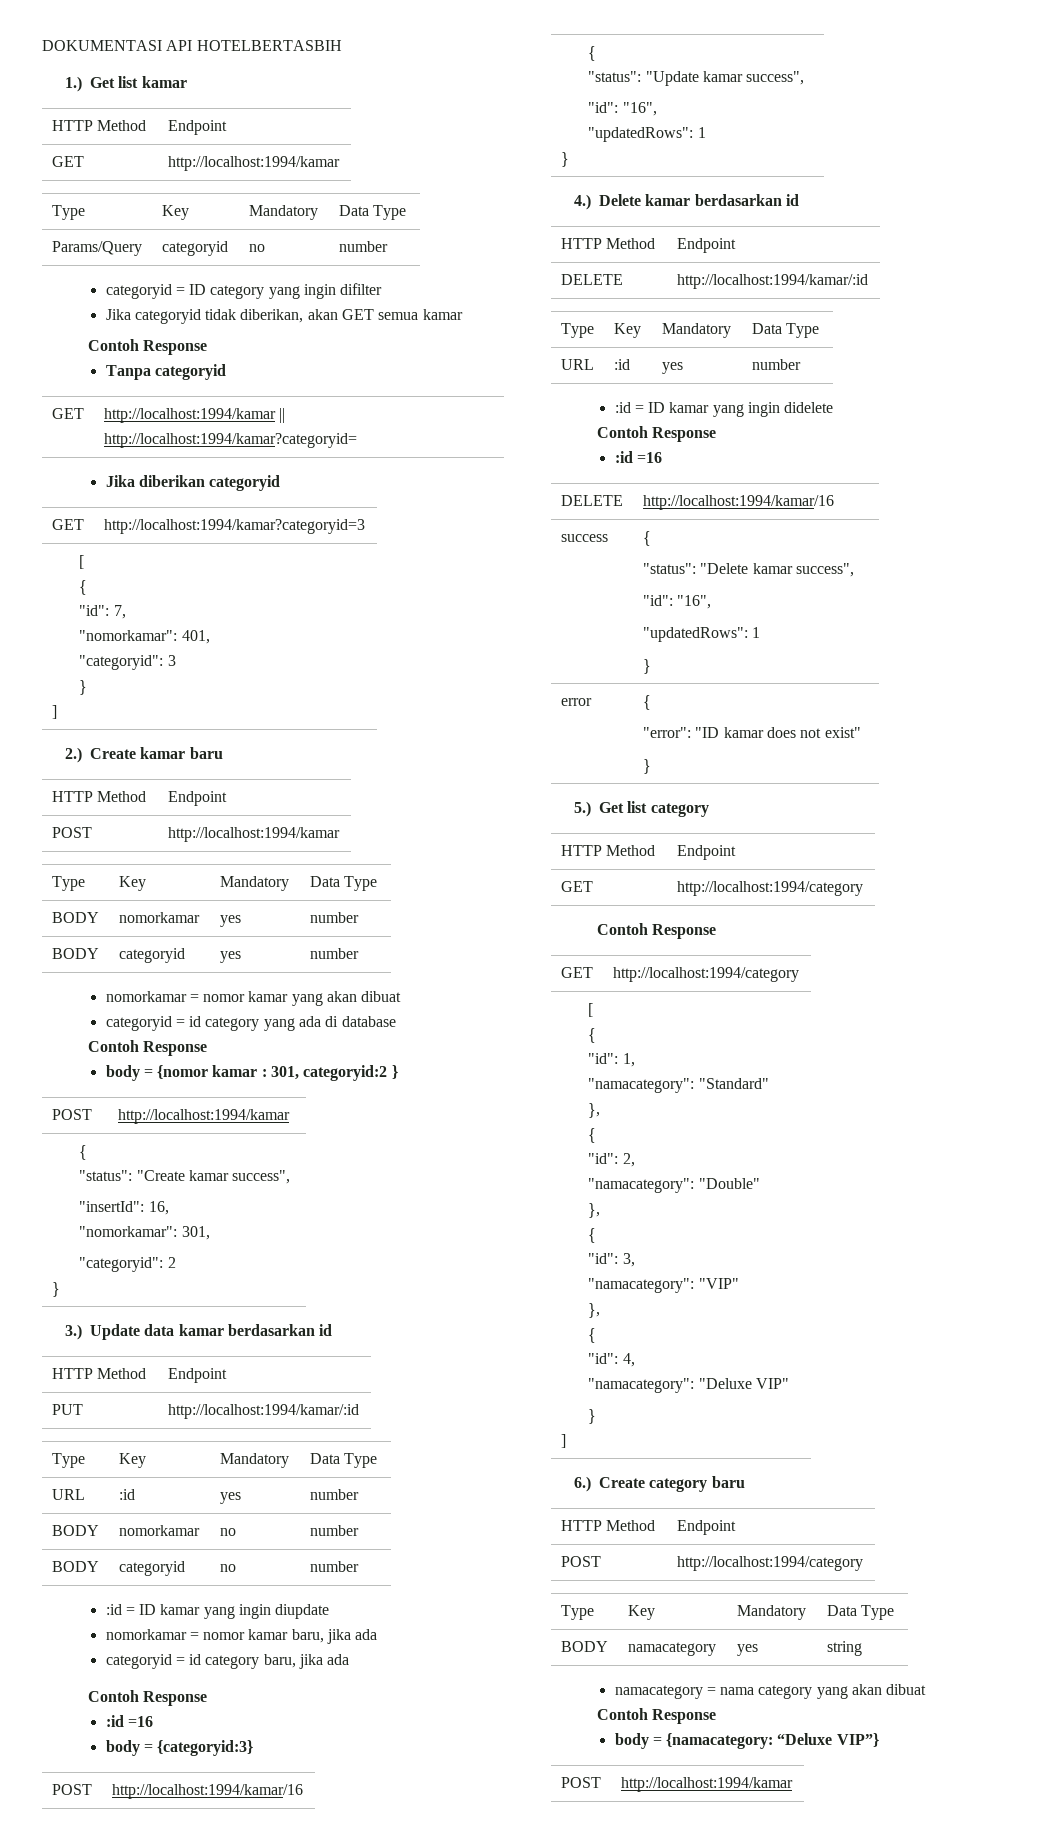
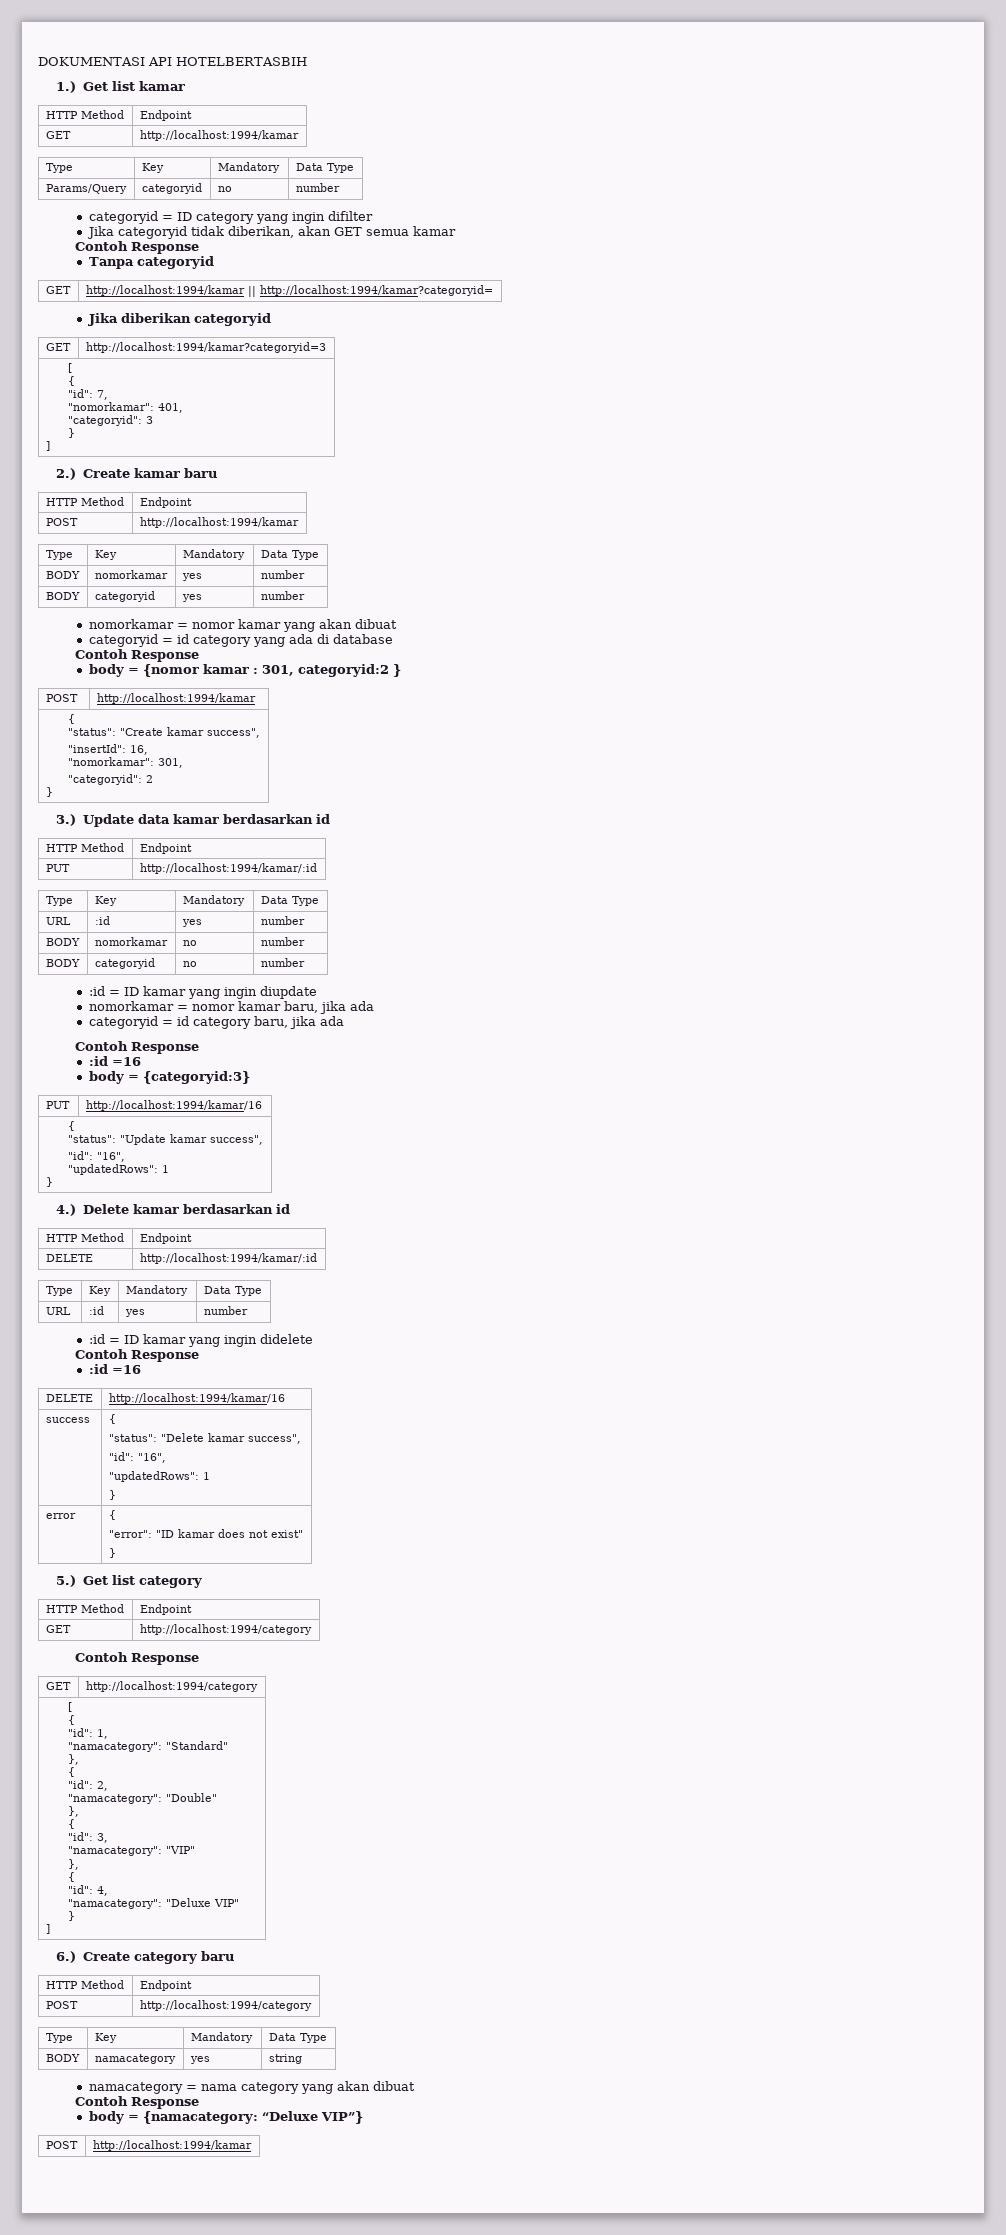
- POST | http://localhost:1994/kamar/16
+ PUT | http://localhost:1994/kamar/16

